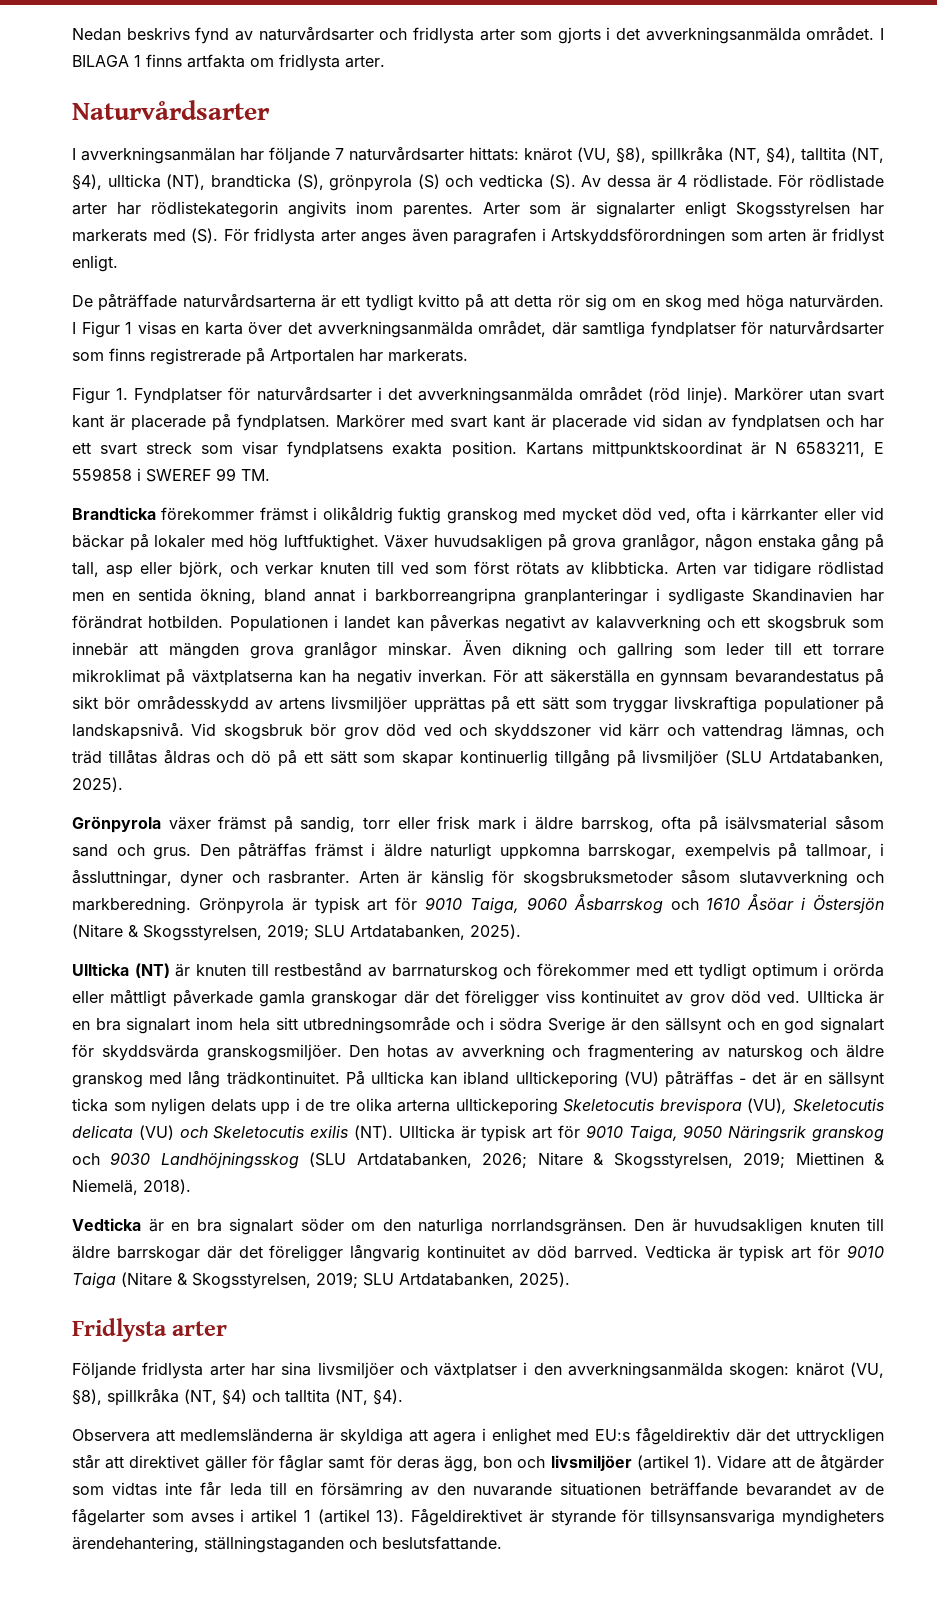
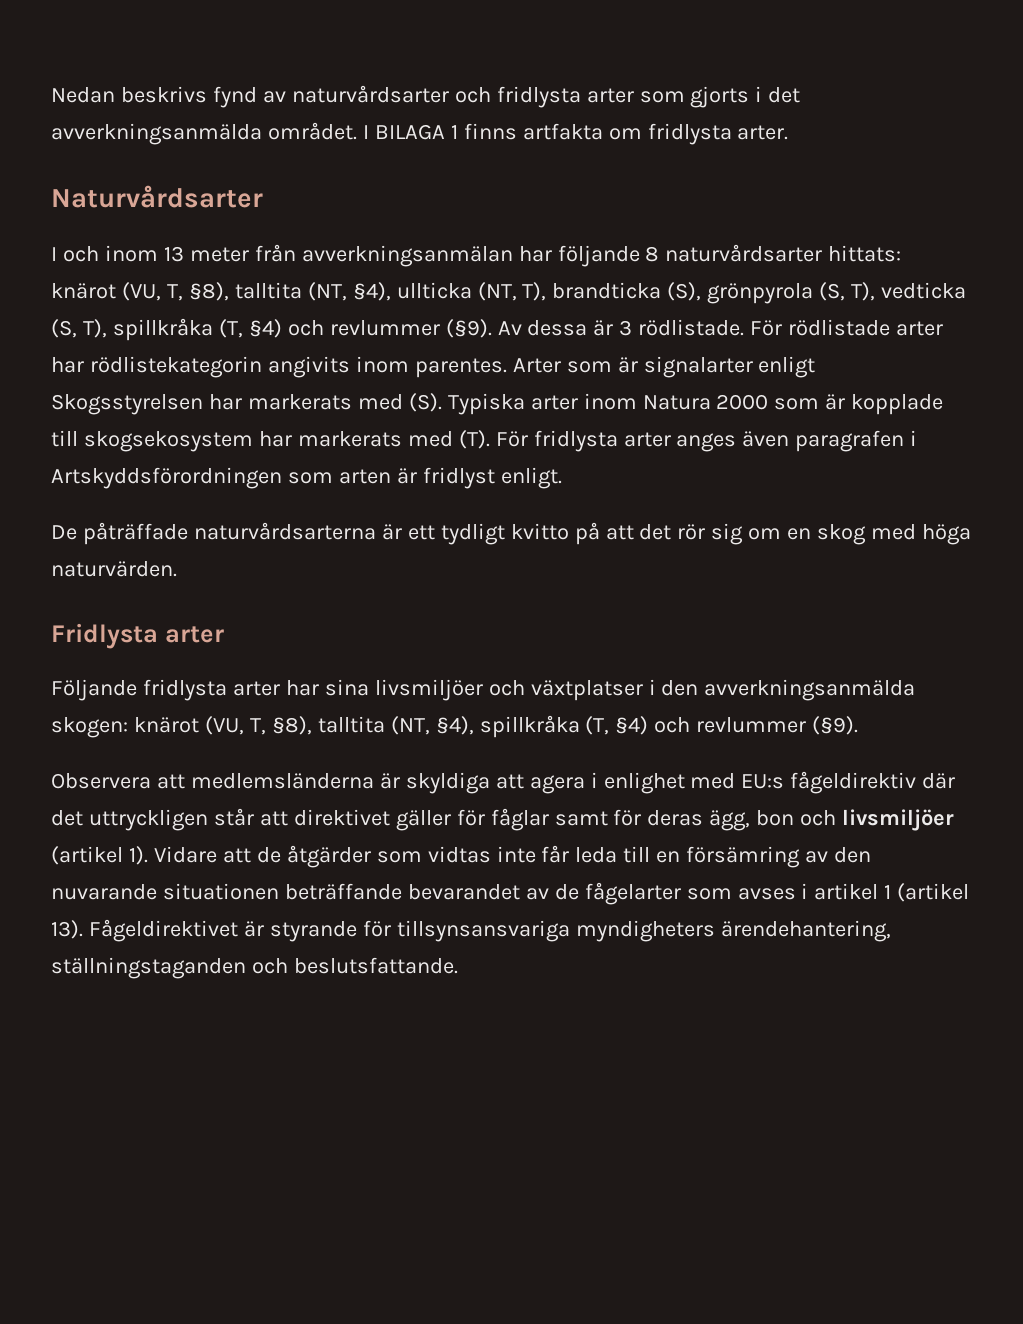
- I avverkningsanmälan har följande 7 naturvårdsarter hittats: knärot (VU, §8), spillkråka (NT, §4), talltita (NT, §4), ullticka (NT), brandticka (S), grönpyrola (S) och vedticka (S). Av dessa är 4 rödlistade.
+ I och inom 13 meter från avverkningsanmälan har följande 8 naturvårdsarter hittats: knärot (VU, T, §8), talltita (NT, §4), ullticka (NT, T), brandticka (S), grönpyrola (S, T), vedticka (S, T), spillkråka (T, §4) och revlummer (§9). Av dessa är 3 rödlistade.
- Arter som är signalarter enligt Skogsstyrelsen har markerats med (S). För fridlysta arter anges även paragrafen i Artskyddsförordningen som arten är fridlyst enligt.
+ Arter som är signalarter enligt Skogsstyrelsen har markerats med (S). Typiska arter inom Natura 2000 som är kopplade till skogsekosystem har markerats med (T). För fridlysta arter anges även paragrafen i Artskyddsförordningen som arten är fridlyst enligt.
- De påträffade naturvårdsarterna är ett tydligt kvitto på att detta rör sig om en skog med höga naturvärden. I Figur 1 visas en karta över det avverkningsanmälda området, där samtliga fyndplatser för naturvårdsarter som finns registrerade på Artportalen har markerats.
- Figur 1. Fyndplatser för naturvårdsarter i det avverkningsanmälda området (röd linje). Markörer utan svart kant är placerade på fyndplatsen. Markörer med svart kant är placerade vid sidan av fyndplatsen och har ett svart streck som visar fyndplatsens exakta position. Kartans mittpunktskoordinat är N 6583211, E 559858 i SWEREF 99 TM.
- Brandticka förekommer främst i olikåldrig fuktig granskog med mycket död ved, ofta i kärrkanter eller vid bäckar på lokaler med hög luftfuktighet. Växer huvudsakligen på grova granlågor, någon enstaka gång på tall, asp eller björk, och verkar knuten till ved som först rötats av klibbticka. Arten var tidigare rödlistad men en sentida ökning, bland annat i barkborreangripna granplanteringar i sydligaste Skandinavien har förändrat hotbilden. Populationen i landet kan påverkas negativt av kalavverkning och ett skogsbruk som innebär att mängden grova granlågor minskar. Även dikning och gallring som leder till ett torrare mikroklimat på växtplatserna kan ha negativ inverkan. För att säkerställa en gynnsam bevarandestatus på sikt bör områdesskydd av artens livsmiljöer upprättas på ett sätt som tryggar livskraftiga populationer på landskapsnivå. Vid skogsbruk bör grov död ved och skyddszoner vid kärr och vattendrag lämnas, och träd tillåtas åldras och dö på ett sätt som skapar kontinuerlig tillgång på livsmiljöer (SLU Artdatabanken, 2025).
- Grönpyrola växer främst på sandig, torr eller frisk mark i äldre barrskog, ofta på isälvsmaterial såsom sand och grus. Den påträffas främst i äldre naturligt uppkomna barrskogar, exempelvis på tallmoar, i åssluttningar, dyner och rasbranter. Arten är känslig för skogsbruksmetoder såsom slutavverkning och markberedning. Grönpyrola är typisk art för 9010 Taiga, 9060 Åsbarrskog och 1610 Åsöar i Östersjön (Nitare & Skogsstyrelsen, 2019; SLU Artdatabanken, 2025).
- Ullticka (NT) är knuten till restbestånd av barrnaturskog och förekommer med ett tydligt optimum i orörda eller måttligt påverkade gamla granskogar där det föreligger viss kontinuitet av grov död ved. Ullticka är en bra signalart inom hela sitt utbredningsområde och i södra Sverige är den sällsynt och en god signalart för skyddsvärda granskogsmiljöer. Den hotas av avverkning och fragmentering av naturskog och äldre granskog med lång trädkontinuitet. På ullticka kan ibland ulltickeporing (VU) påträffas - det är en sällsynt ticka som nyligen delats upp i de tre olika arterna ulltickeporing Skeletocutis brevispora (VU), Skeletocutis delicata (VU) och Skeletocutis exilis (NT). Ullticka är typisk art för 9010 Taiga, 9050 Näringsrik granskog och 9030 Landhöjningsskog (SLU Artdatabanken, 2026; Nitare & Skogsstyrelsen, 2019; Miettinen & Niemelä, 2018).
- Vedticka är en bra signalart söder om den naturliga norrlandsgränsen. Den är huvudsakligen knuten till äldre barrskogar där det föreligger långvarig kontinuitet av död barrved. Vedticka är typisk art för 9010 Taiga (Nitare & Skogsstyrelsen, 2019; SLU Artdatabanken, 2025).
+ De påträffade naturvårdsarterna är ett tydligt kvitto på att det rör sig om en skog med höga naturvärden.
- Följande fridlysta arter har sina livsmiljöer och växtplatser i den avverkningsanmälda skogen: knärot (VU, §8), spillkråka (NT, §4) och talltita (NT, §4).
+ Följande fridlysta arter har sina livsmiljöer och växtplatser i den avverkningsanmälda skogen: knärot (VU, T, §8), talltita (NT, §4), spillkråka (T, §4) och revlummer (§9).

